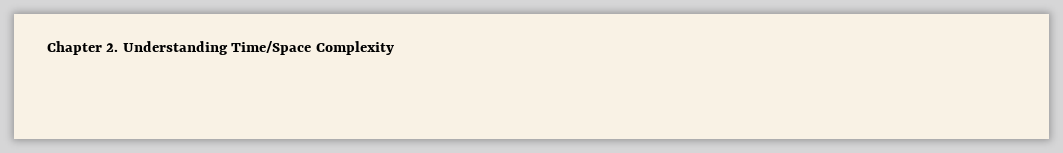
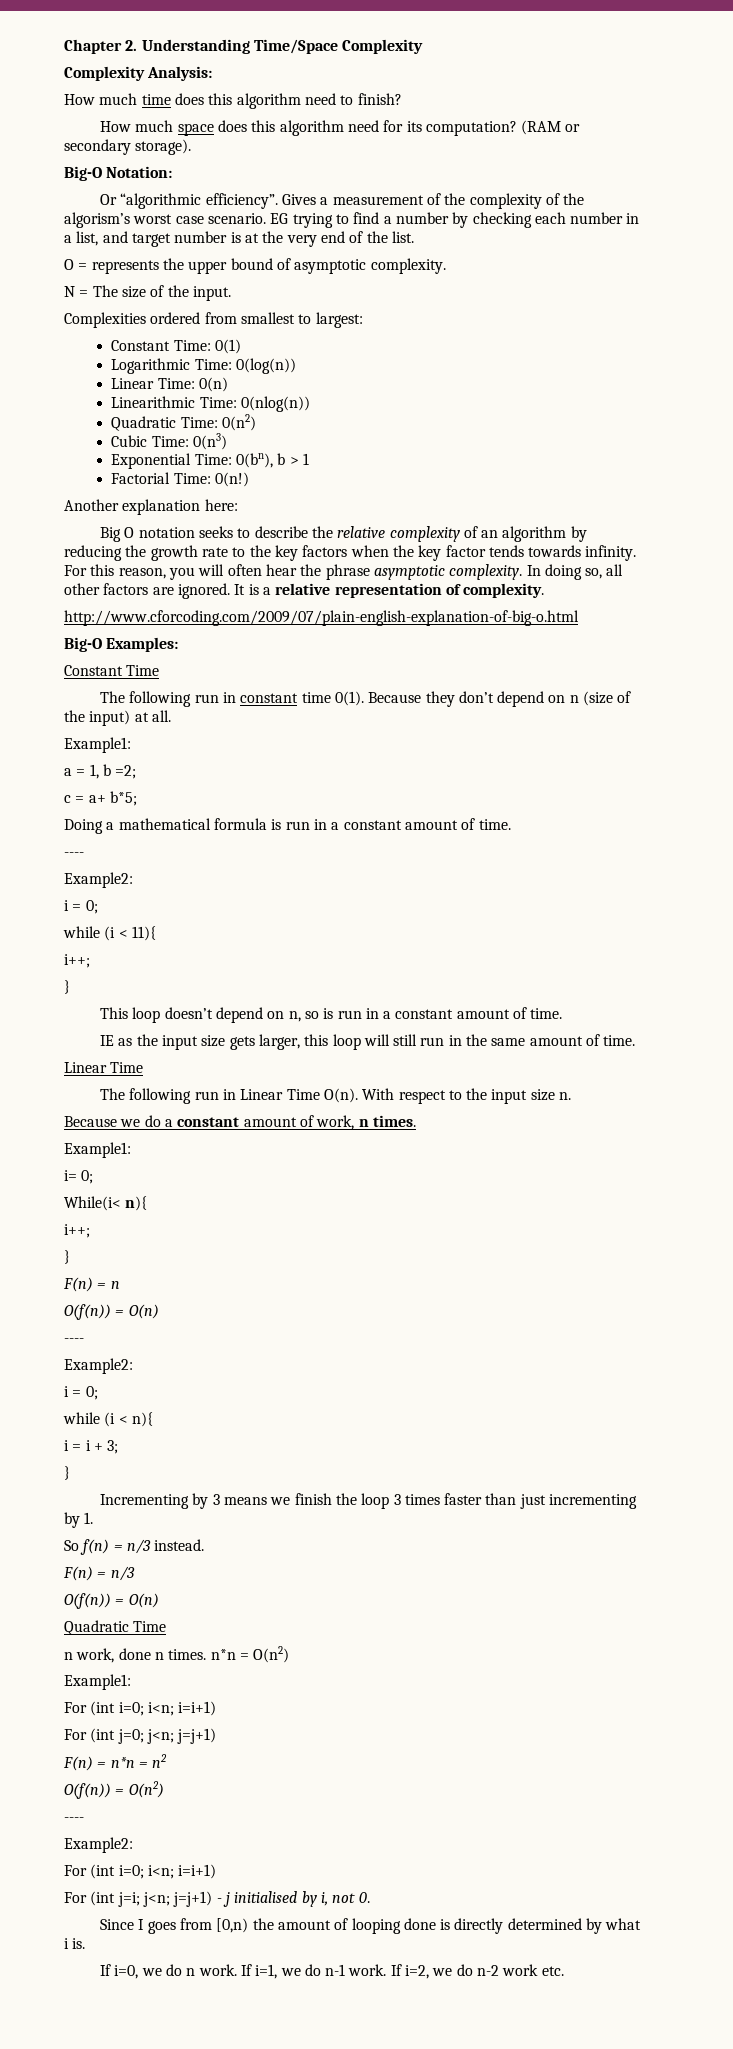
+ Complexity Analysis:
+ How much time does this algorithm need to finish?
+ How much space does this algorithm need for its computation? (RAM or secondary storage).
+ Big-O Notation:
+ Or “algorithmic efficiency”. Gives a measurement of the complexity of the algorism’s worst case scenario. EG trying to find a number by checking each number in a list, and target number is at the very end of the list.
+ O = represents the upper bound of asymptotic complexity.
+ N = The size of the input.
+ Complexities ordered from smallest to largest:
+ Constant Time: 0(1)
+ Logarithmic Time: 0(log(n))
+ Linear Time: 0(n)
+ Linearithmic Time: 0(nlog(n))
+ Quadratic Time: 0(n2)
+ Cubic Time: 0(n3)
+ Exponential Time: 0(bn), b > 1
+ Factorial Time: 0(n!)
+ Another explanation here:
+ Big O notation seeks to describe the relative complexity of an algorithm by reducing the growth rate to the key factors when the key factor tends towards infinity. For this reason, you will often hear the phrase asymptotic complexity. In doing so, all other factors are ignored. It is a relative representation of complexity.
+ http://www.cforcoding.com/2009/07/plain-english-explanation-of-big-o.html
+ Big-O Examples:
+ Constant Time
+ The following run in constant time 0(1). Because they don’t depend on n (size of the input) at all.
+ Example1:
+ a = 1, b =2;
+ c = a+ b*5;
+ Doing a mathematical formula is run in a constant amount of time.
+ ----
+ Example2:
+ i = 0;
+ while (i < 11){
+ i++;
+ }
+ This loop doesn’t depend on n, so is run in a constant amount of time.
+ IE as the input size gets larger, this loop will still run in the same amount of time.
+ Linear Time
+ The following run in Linear Time O(n). With respect to the input size n.
+ Because we do a constant amount of work, n times.
+ Example1:
+ i= 0;
+ While(i< n){
+ i++;
+ }
+ F(n) = n
+ O(f(n)) = O(n)
+ ----
+ Example2:
+ i = 0;
+ while (i < n){
+ i = i + 3;
+ }
+ Incrementing by 3 means we finish the loop 3 times faster than just incrementing by 1.
+ So f(n) = n/3 instead.
+ F(n) = n/3
+ O(f(n)) = O(n)
+ Quadratic Time
+ n work, done n times. n*n = O(n2)
+ Example1:
+ For (int i=0; i<n; i=i+1)
+ For (int j=0; j<n; j=j+1)
+ F(n) = n*n = n2
+ O(f(n)) = O(n2)
+ ----
+ Example2:
+ For (int i=0; i<n; i=i+1)
+ For (int j=i; j<n; j=j+1) - j initialised by i, not 0.
+ Since I goes from [0,n) the amount of looping done is directly determined by what i is.
+ If i=0, we do n work. If i=1, we do n-1 work. If i=2, we do n-2 work etc.

